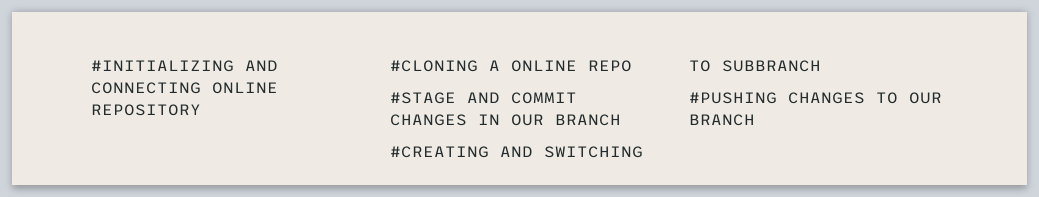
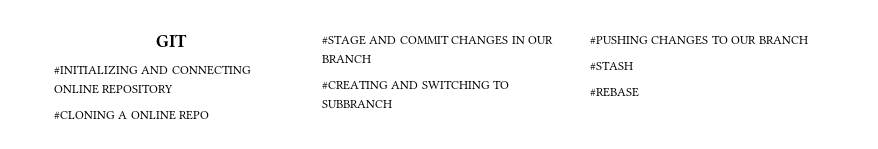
+ GIT
+ #STASH
+ #REBASE

